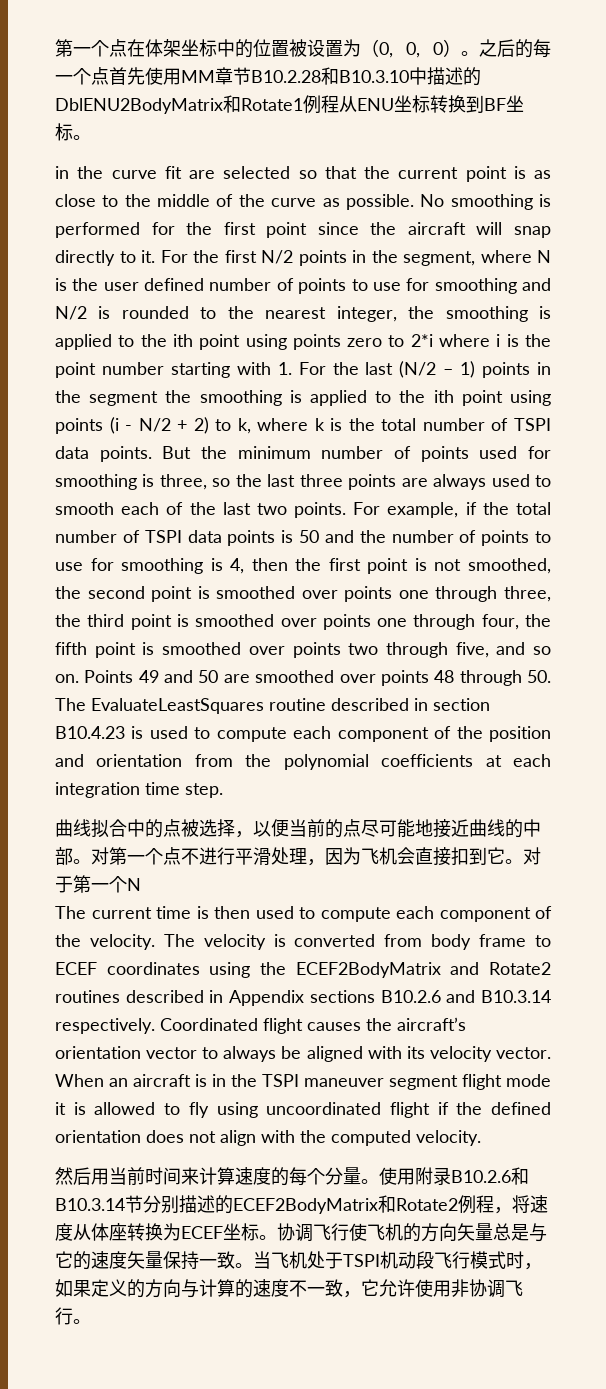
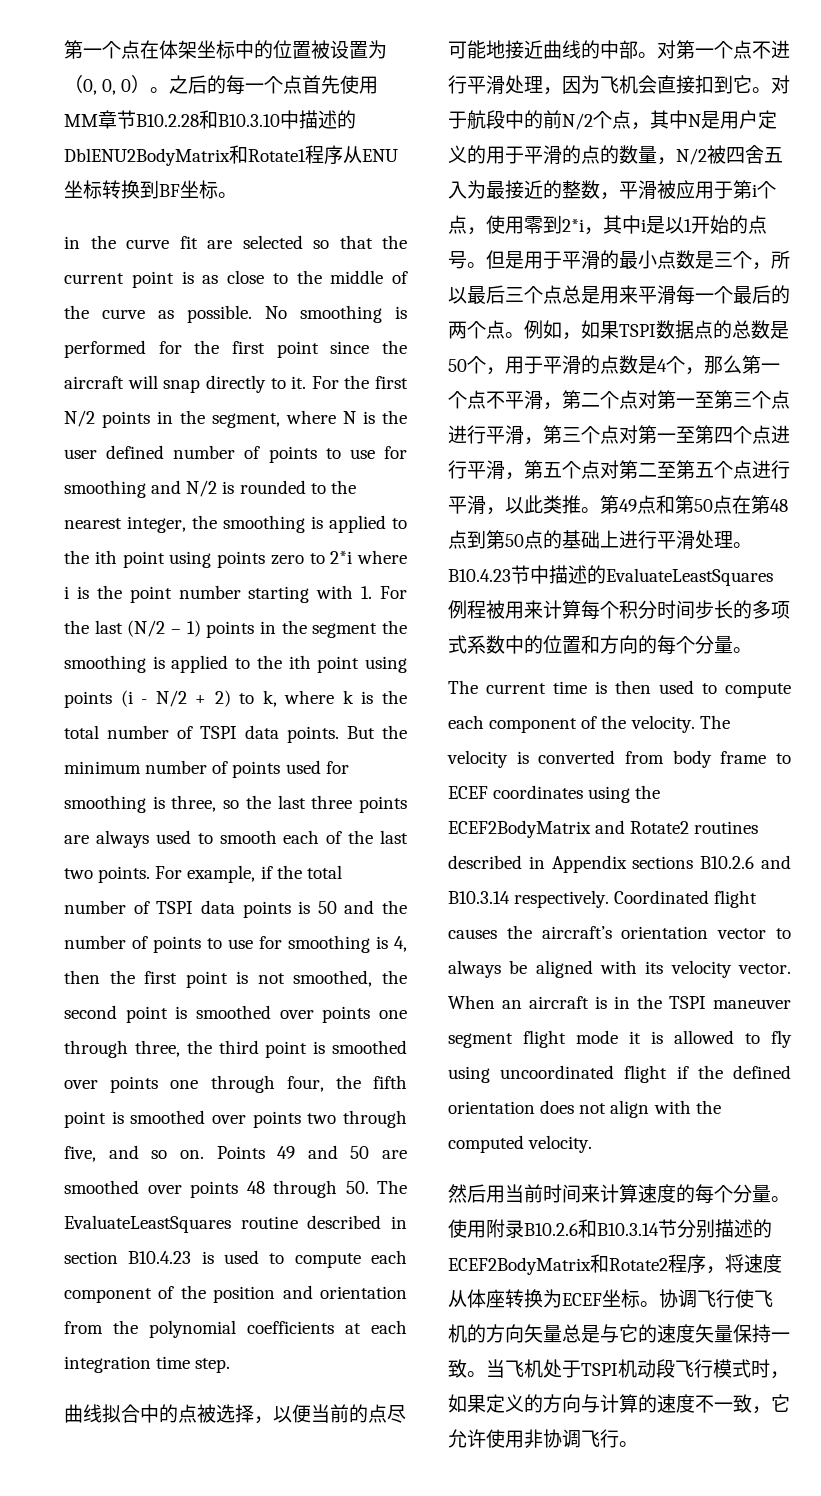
- 之后的每一个点首先使用MM章节B10.2.28和B10.3.10中描述的DblENU2BodyMatrix和Rotate1例程从ENU坐标转换到BF坐标。
+ 之后的每一个点首先使用MM章节B10.2.28和B10.3.10中描述的DblENU2BodyMatrix和Rotate1程序从ENU坐标转换到BF坐标。
- 对于第一个N
+ 对于航段中的前N/2个点，其中N是用户定义的用于平滑的点的数量，N/2被四舍五入为最接近的整数，平滑被应用于第i个点，使用零到2*i，其中i是以1开始的点号。但是用于平滑的最小点数是三个，所以最后三个点总是用来平滑每一个最后的两个点。例如，如果TSPI数据点的总数是50个，用于平滑的点数是4个，那么第一个点不平滑，第二个点对第一至第三个点进行平滑，第三个点对第一至第四个点进行平滑，第五个点对第二至第五个点进行平滑，以此类推。第49点和第50点在第48点到第50点的基础上进行平滑处理。B10.4.23节中描述的EvaluateLeastSquares例程被用来计算每个积分时间步长的多项式系数中的位置和方向的每个分量。
- 使用附录B10.2.6和B10.3.14节分别描述的ECEF2BodyMatrix和Rotate2例程，将速度从体座转换为ECEF坐标。
+ 使用附录B10.2.6和B10.3.14节分别描述的ECEF2BodyMatrix和Rotate2程序，将速度从体座转换为ECEF坐标。

